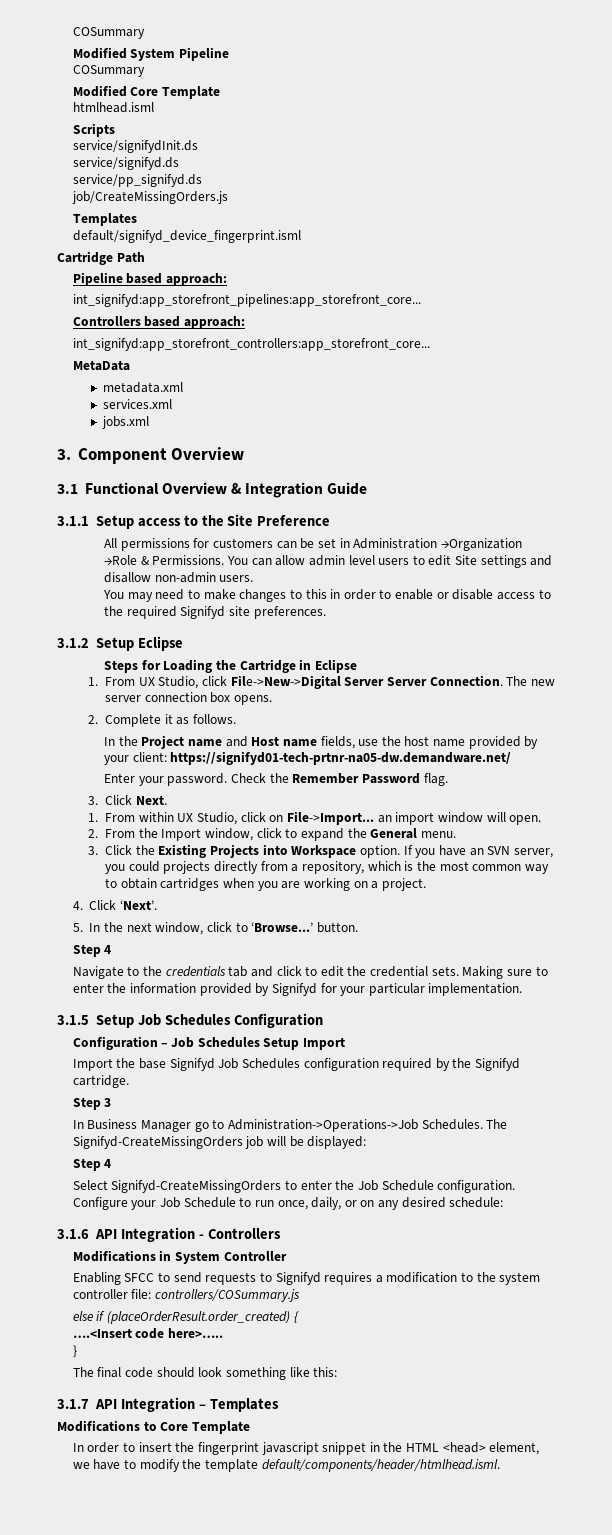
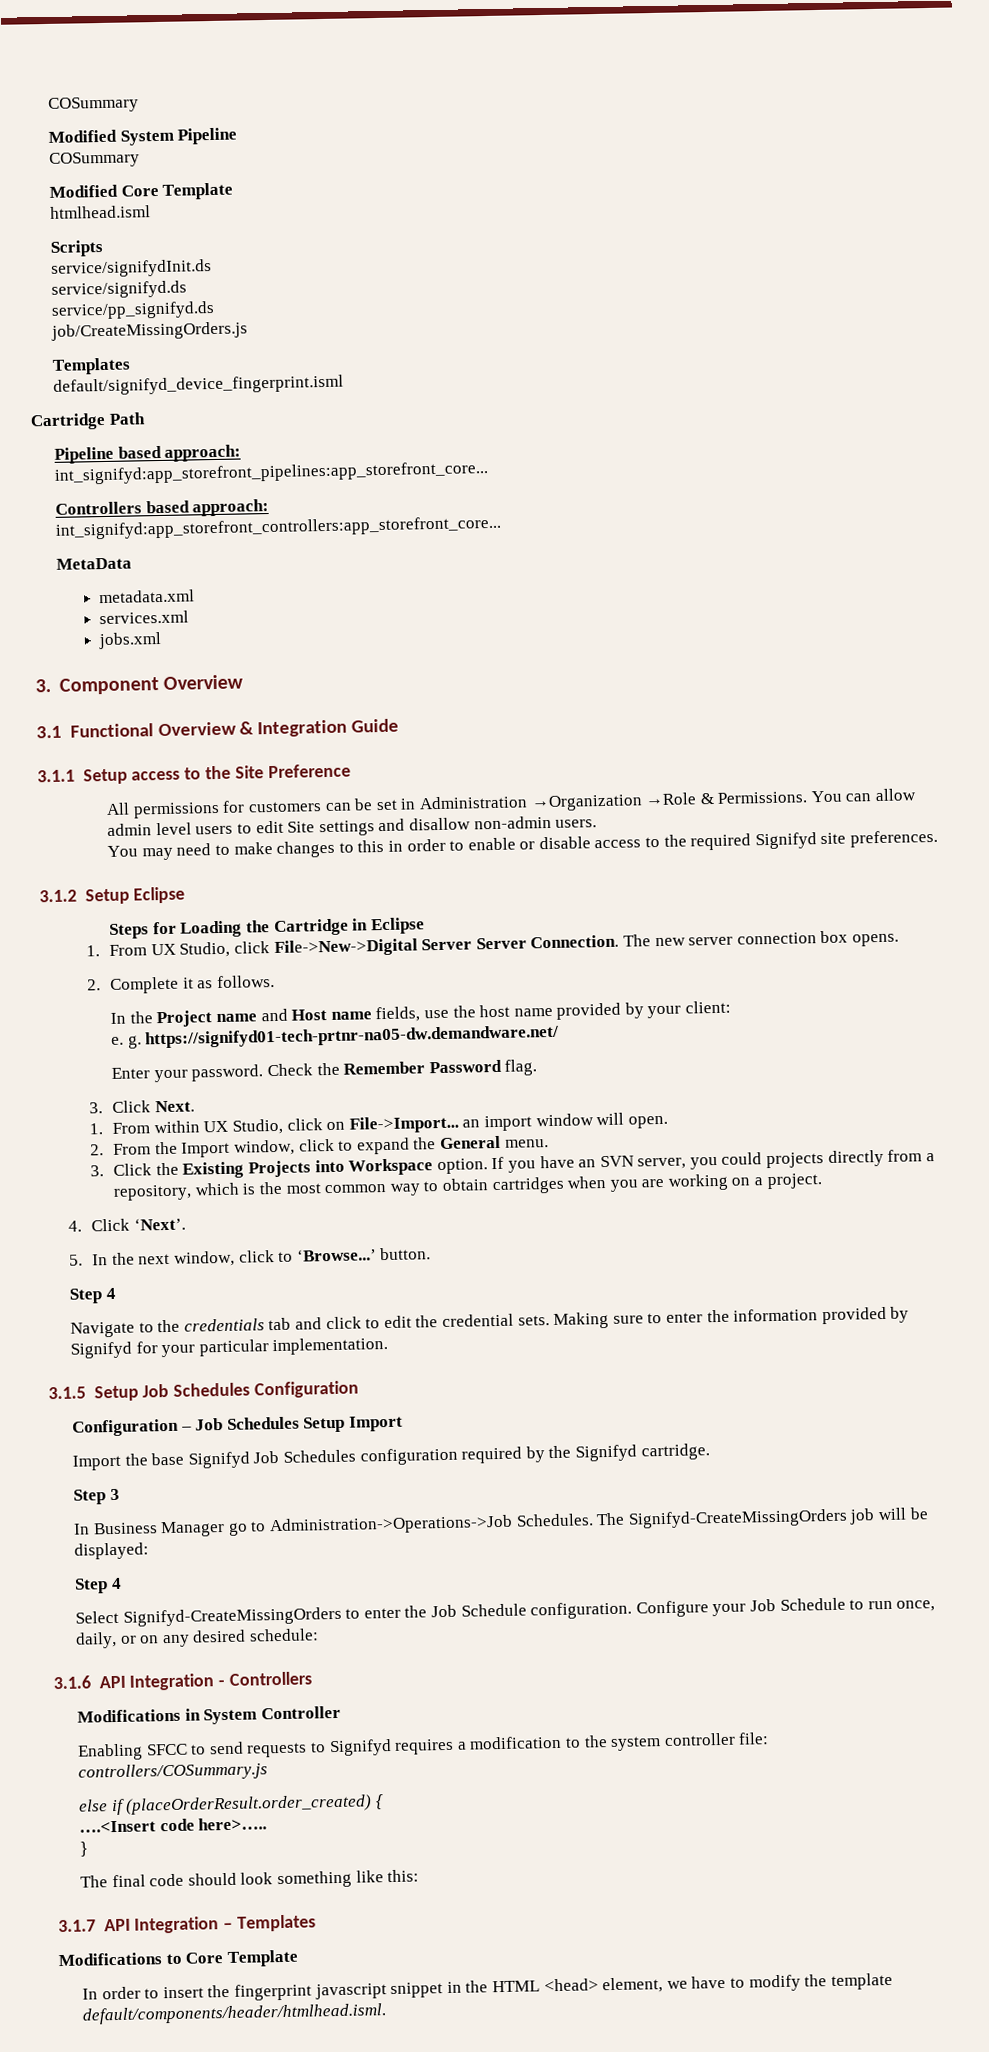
- In the Project name and Host name fields, use the host name provided by your client: https://signifyd01-tech-prtnr-na05-dw.demandware.net/
+ In the Project name and Host name fields, use the host name provided by your client:
+ e. g. https://signifyd01-tech-prtnr-na05-dw.demandware.net/

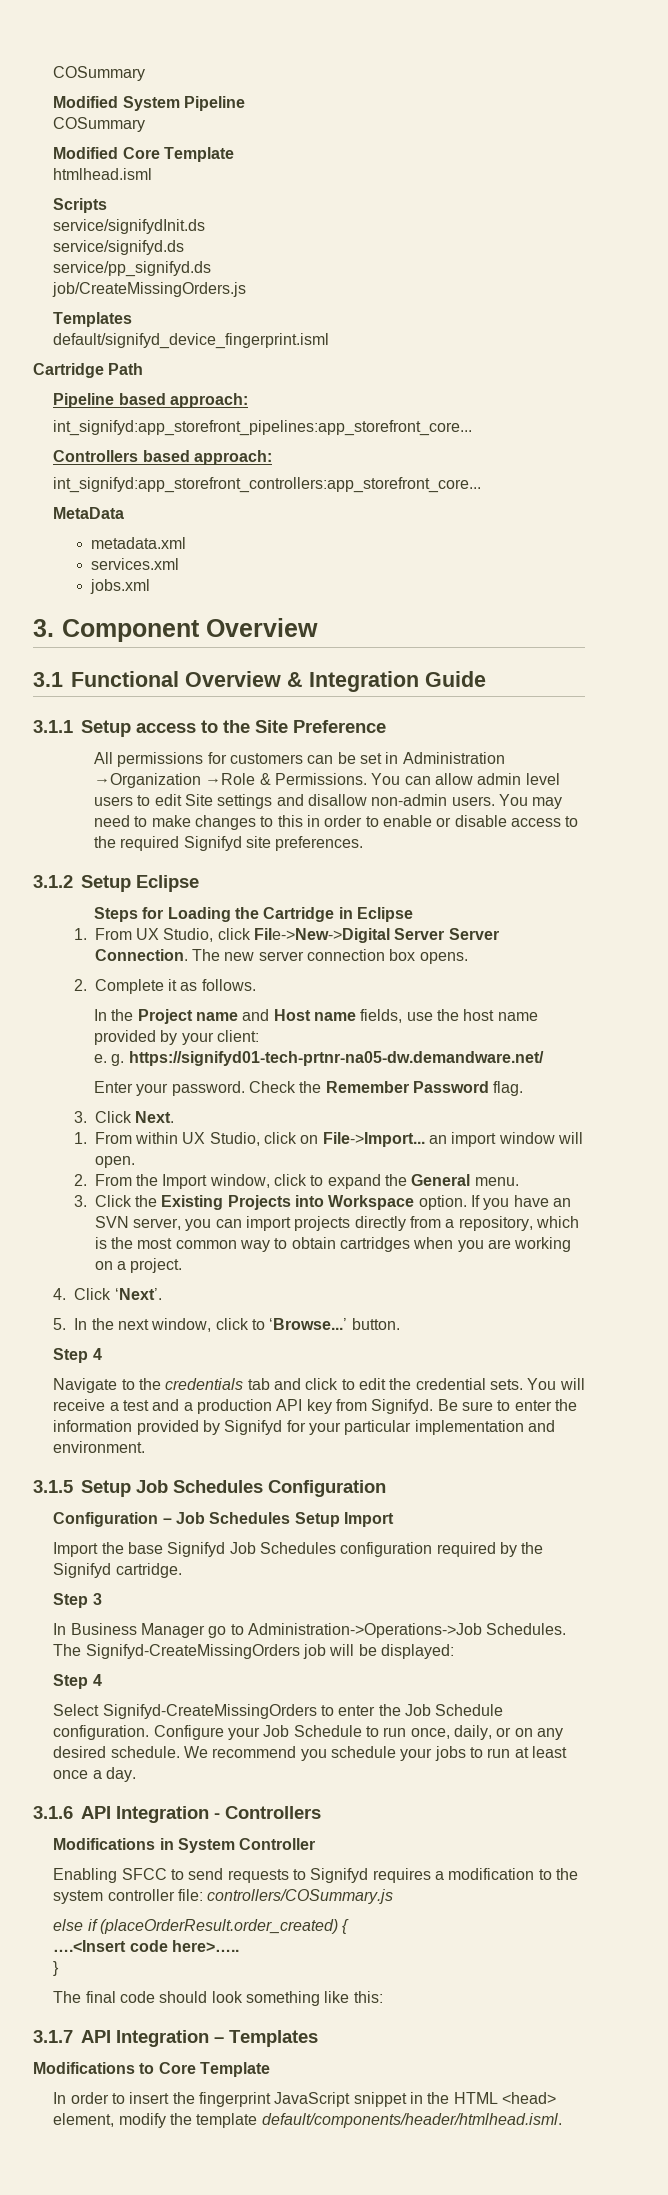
- You can allow admin level users to edit Site settings and disallow non-admin users.
- You may need to make changes to this in order to enable or disable access to the required Signifyd site preferences.
+ You can allow admin level users to edit Site settings and disallow non-admin users. You may need to make changes to this in order to enable or disable access to the required Signifyd site preferences.
- If you have an SVN server, you could projects directly from a repository, which is the most common way to obtain cartridges when you are working on a project.
+ If you have an SVN server, you can import projects directly from a repository, which is the most common way to obtain cartridges when you are working on a project.
- Making sure to enter the information provided by Signifyd for your particular implementation.
+ You will receive a test and a production API key from Signifyd. Be sure to enter the information provided by Signifyd for your particular implementation and environment.
- Configure your Job Schedule to run once, daily, or on any desired schedule:
+ Configure your Job Schedule to run once, daily, or on any desired schedule. We recommend you schedule your jobs to run at least once a day.
- In order to insert the fingerprint javascript snippet in the HTML <head> element, we have to modify the template default/components/header/htmlhead.isml.
+ In order to insert the fingerprint JavaScript snippet in the HTML <head> element, modify the template default/components/header/htmlhead.isml.

